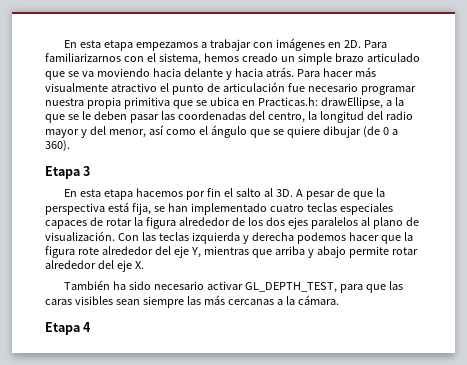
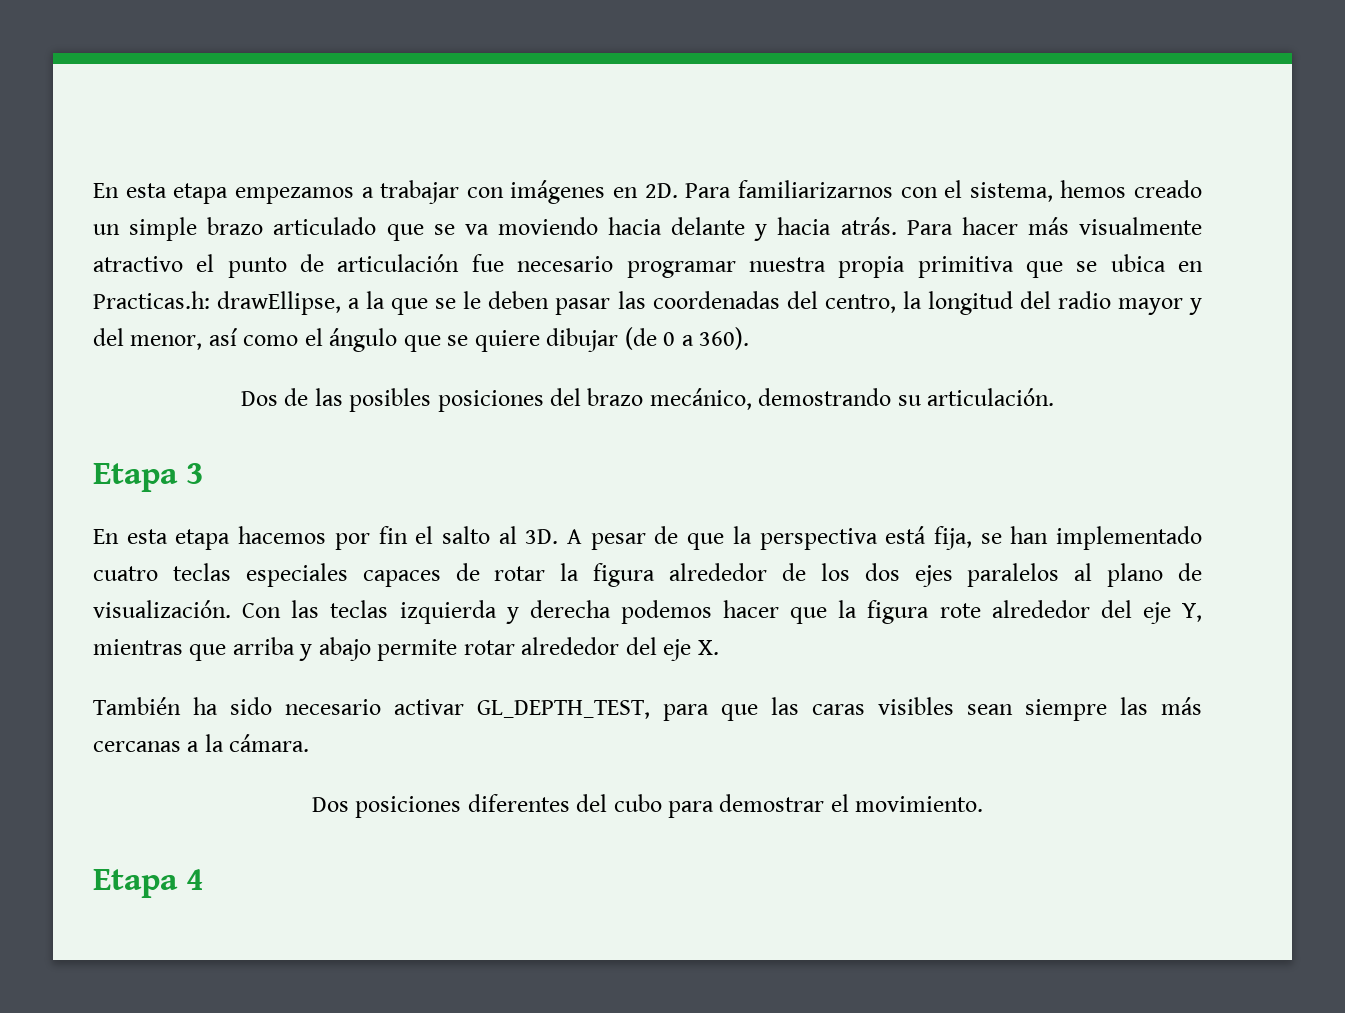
+ Dos de las posibles posiciones del brazo mecánico, demostrando su articulación.
+ Dos posiciones diferentes del cubo para demostrar el movimiento.

